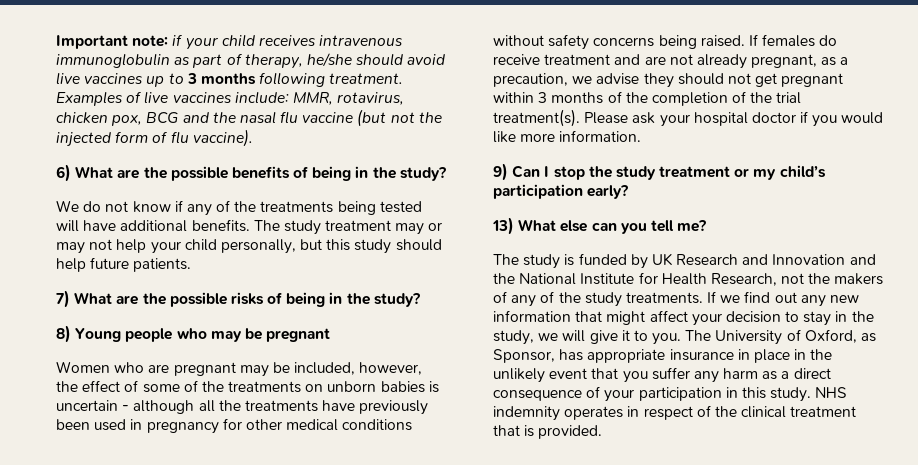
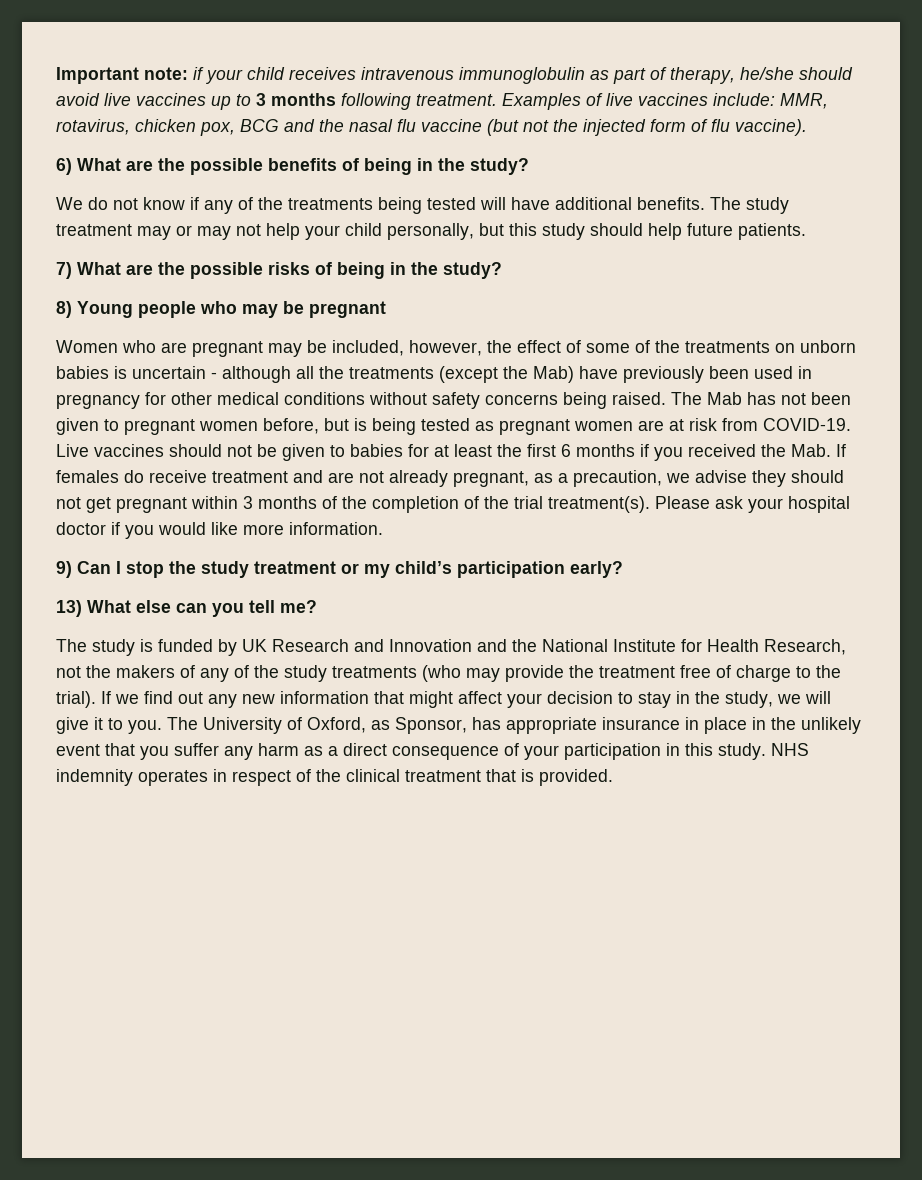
- Women who are pregnant may be included, however, the effect of some of the treatments on unborn babies is uncertain - although all the treatments have previously been used in pregnancy for other medical conditions without safety concerns being raised.
+ Women who are pregnant may be included, however, the effect of some of the treatments on unborn babies is uncertain - although all the treatments (except the Mab) have previously been used in pregnancy for other medical conditions without safety concerns being raised.
- If females do receive treatment and are not already pregnant, as a precaution, we advise they should not get pregnant within 3 months of the completion of the trial treatment(s).
+ The Mab has not been given to pregnant women before, but is being tested as pregnant women are at risk from COVID-19. Live vaccines should not be given to babies for at least the first 6 months if you received the Mab. If females do receive treatment and are not already pregnant, as a precaution, we advise they should not get pregnant within 3 months of the completion of the trial treatment(s).
- The study is funded by UK Research and Innovation and the National Institute for Health Research, not the makers of any of the study treatments.
+ The study is funded by UK Research and Innovation and the National Institute for Health Research, not the makers of any of the study treatments (who may provide the treatment free of charge to the trial).

